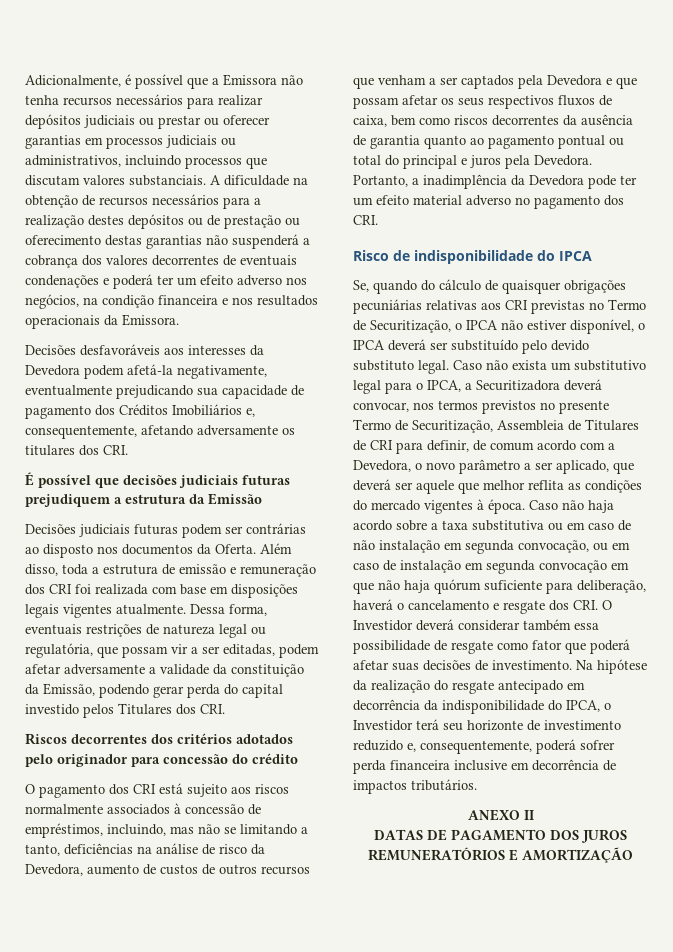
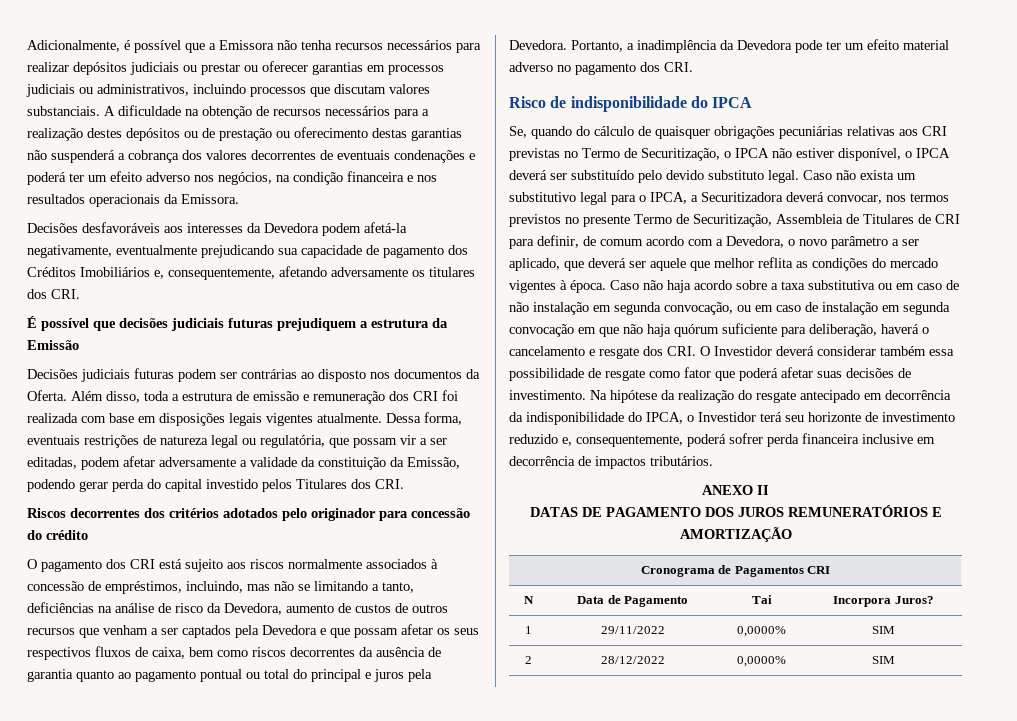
+ Cronograma de Pagamentos CRI
+ N | Data de Pagamento | Tai | Incorpora Juros?
+ 1 | 29/11/2022 | 0,0000% | SIM
+ 2 | 28/12/2022 | 0,0000% | SIM

